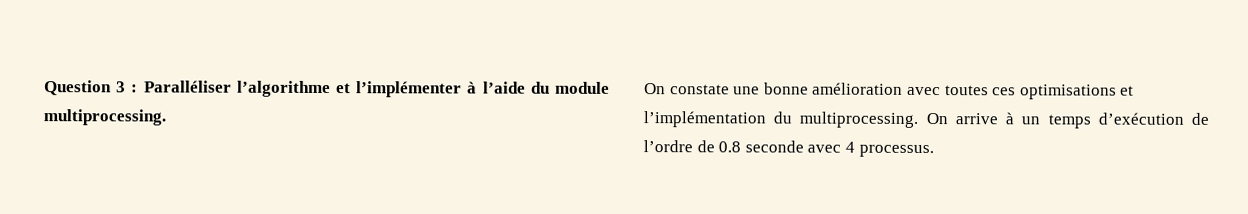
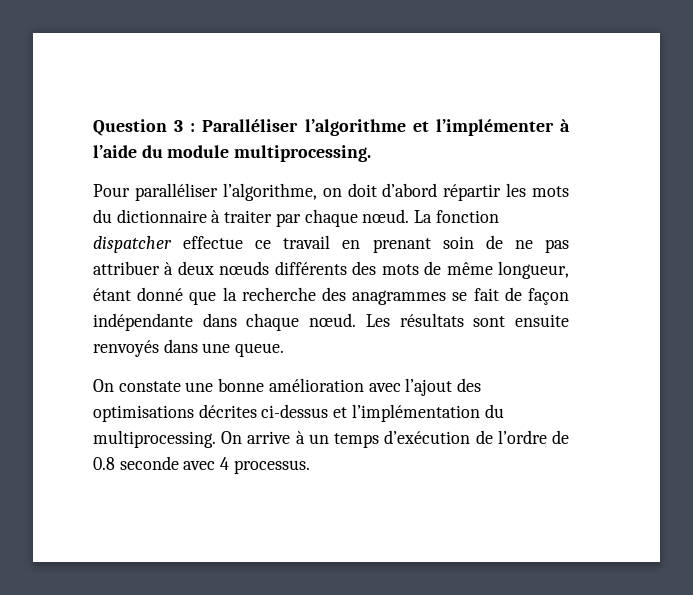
+ Pour paralléliser l’algorithme, on doit d’abord répartir les mots du dictionnaire à traiter par chaque nœud. La fonction dispatcher effectue ce travail en prenant soin de ne pas attribuer à deux nœuds différents des mots de même longueur, étant donné que la recherche des anagrammes se fait de façon indépendante dans chaque nœud. Les résultats sont ensuite renvoyés dans une queue.
- On constate une bonne amélioration avec toutes ces optimisations et l’implémentation du multiprocessing.
+ On constate une bonne amélioration avec l’ajout des optimisations décrites ci-dessus et l’implémentation du multiprocessing.

